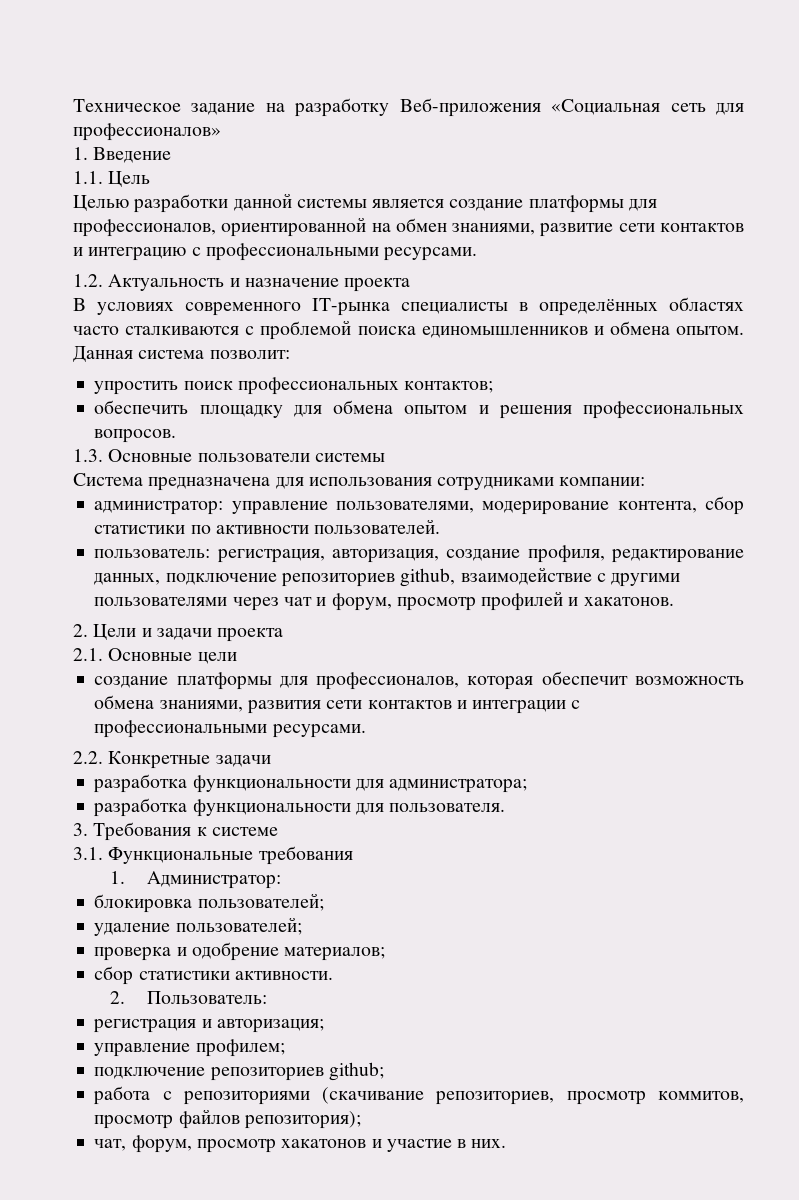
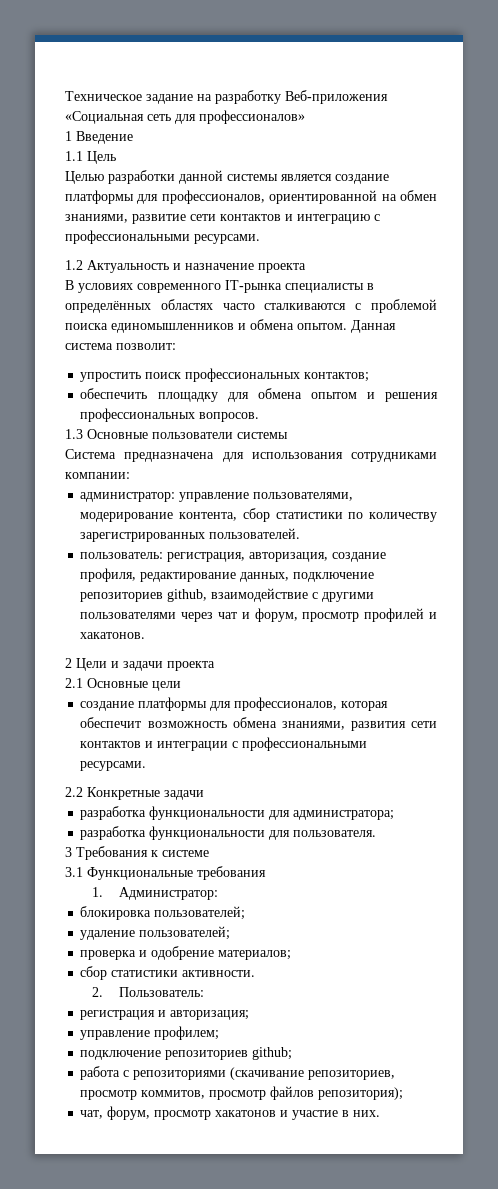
- 1. Введение
+ 1 Введение
- 1.1. Цель
+ 1.1 Цель
- 1.2. Актуальность и назначение проекта
+ 1.2 Актуальность и назначение проекта
- 1.3. Основные пользователи системы
+ 1.3 Основные пользователи системы
- администратор: управление пользователями, модерирование контента, сбор статистики по активности пользователей.
+ администратор: управление пользователями, модерирование контента, сбор статистики по количеству зарегистрированных пользователей.
- 2. Цели и задачи проекта
+ 2 Цели и задачи проекта
- 2.1. Основные цели
+ 2.1 Основные цели
- 2.2. Конкретные задачи
+ 2.2 Конкретные задачи
- 3. Требования к системе
+ 3 Требования к системе
- 3.1. Функциональные требования
+ 3.1 Функциональные требования

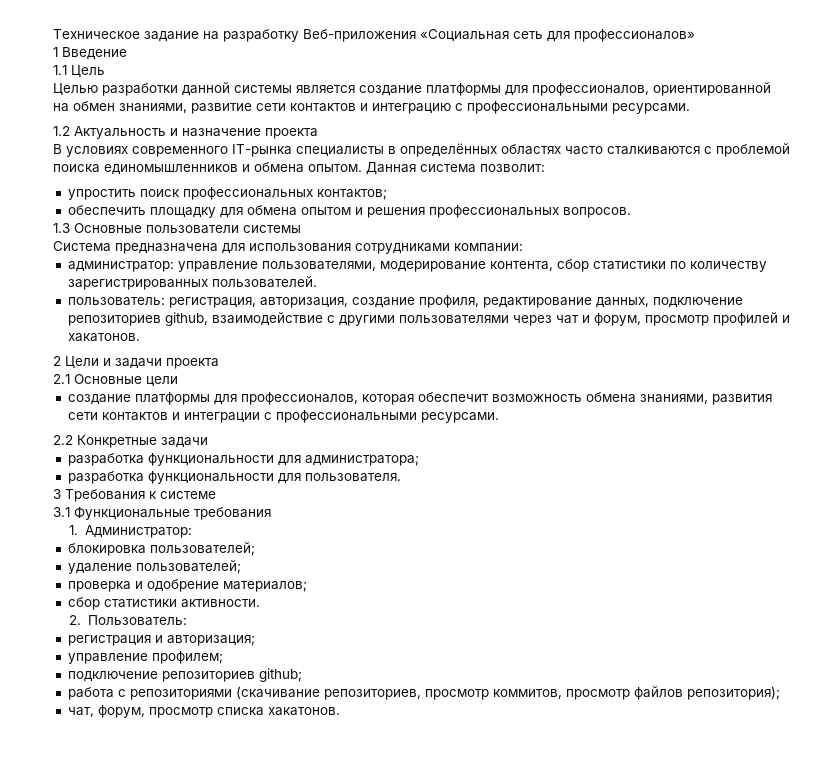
- чат, форум, просмотр хакатонов и участие в них.
+ чат, форум, просмотр списка хакатонов.

